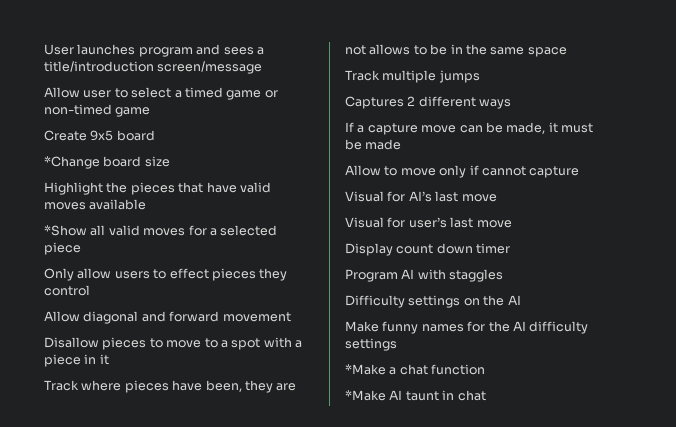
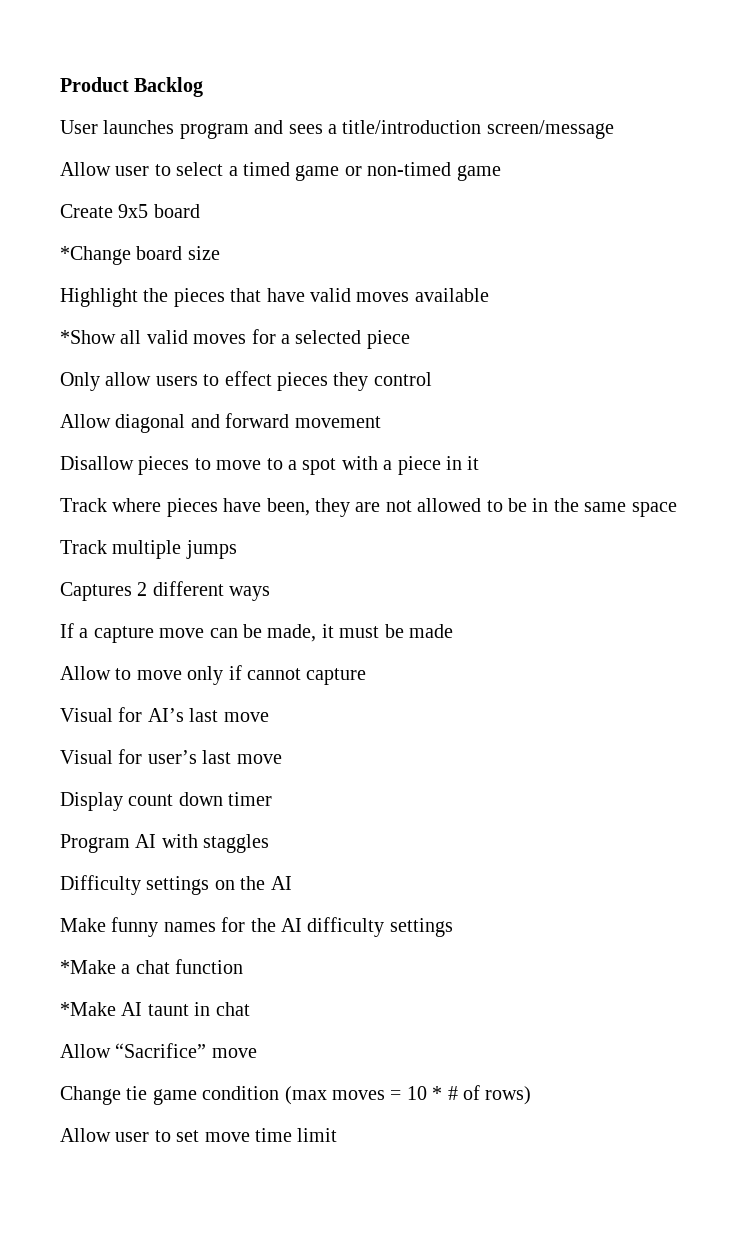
+ Product Backlog
- Track where pieces have been, they are not allows to be in the same space
+ Track where pieces have been, they are not allowed to be in the same space
+ Allow “Sacrifice” move
+ Change tie game condition (max moves = 10 * # of rows)
+ Allow user to set move time limit

